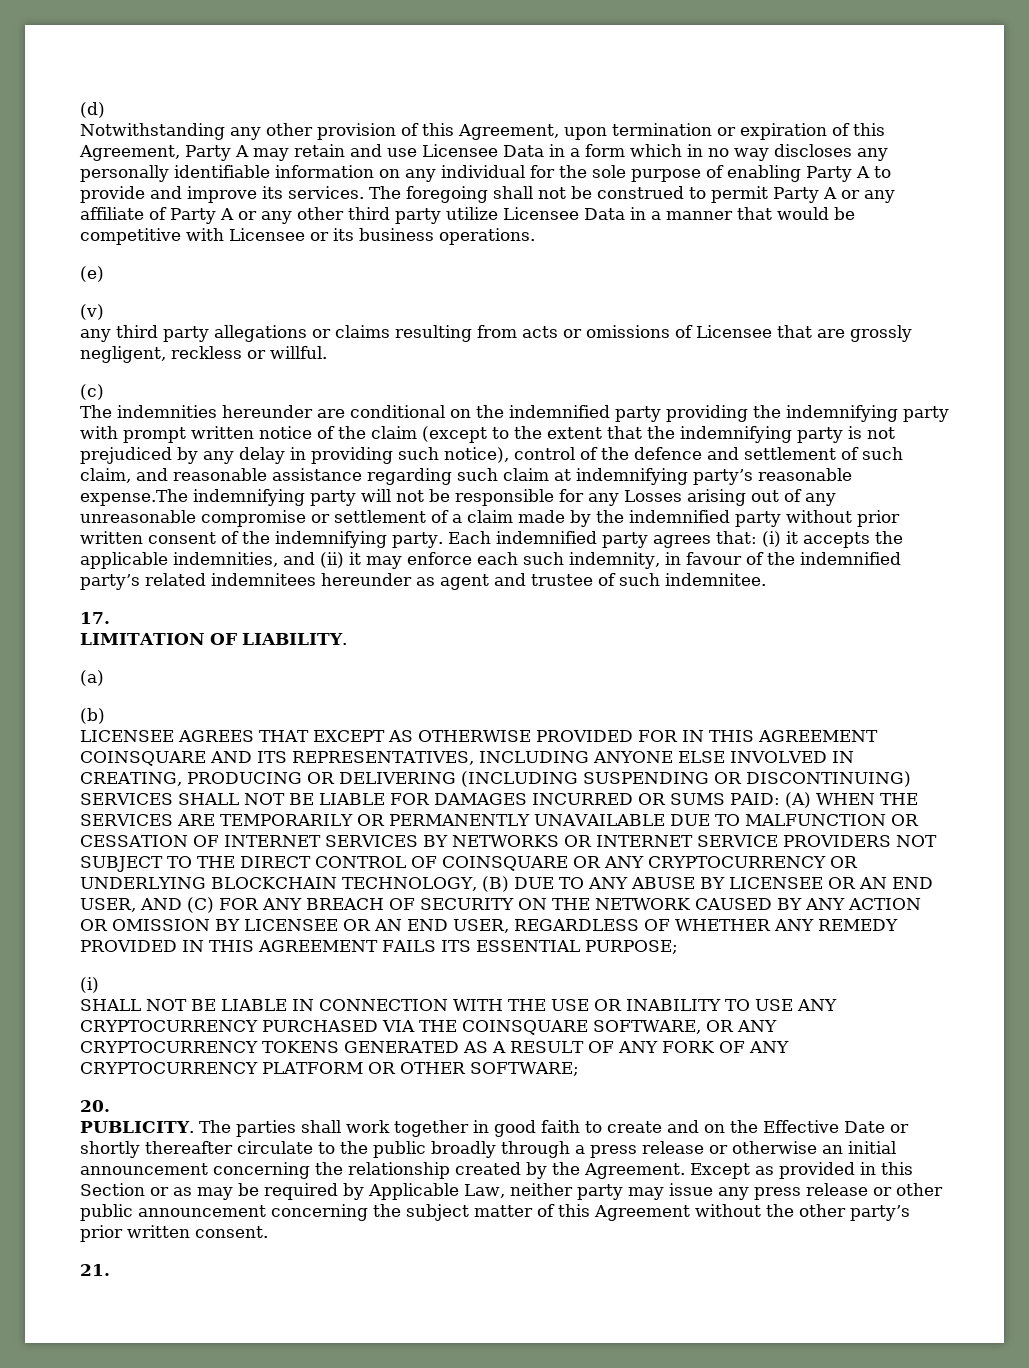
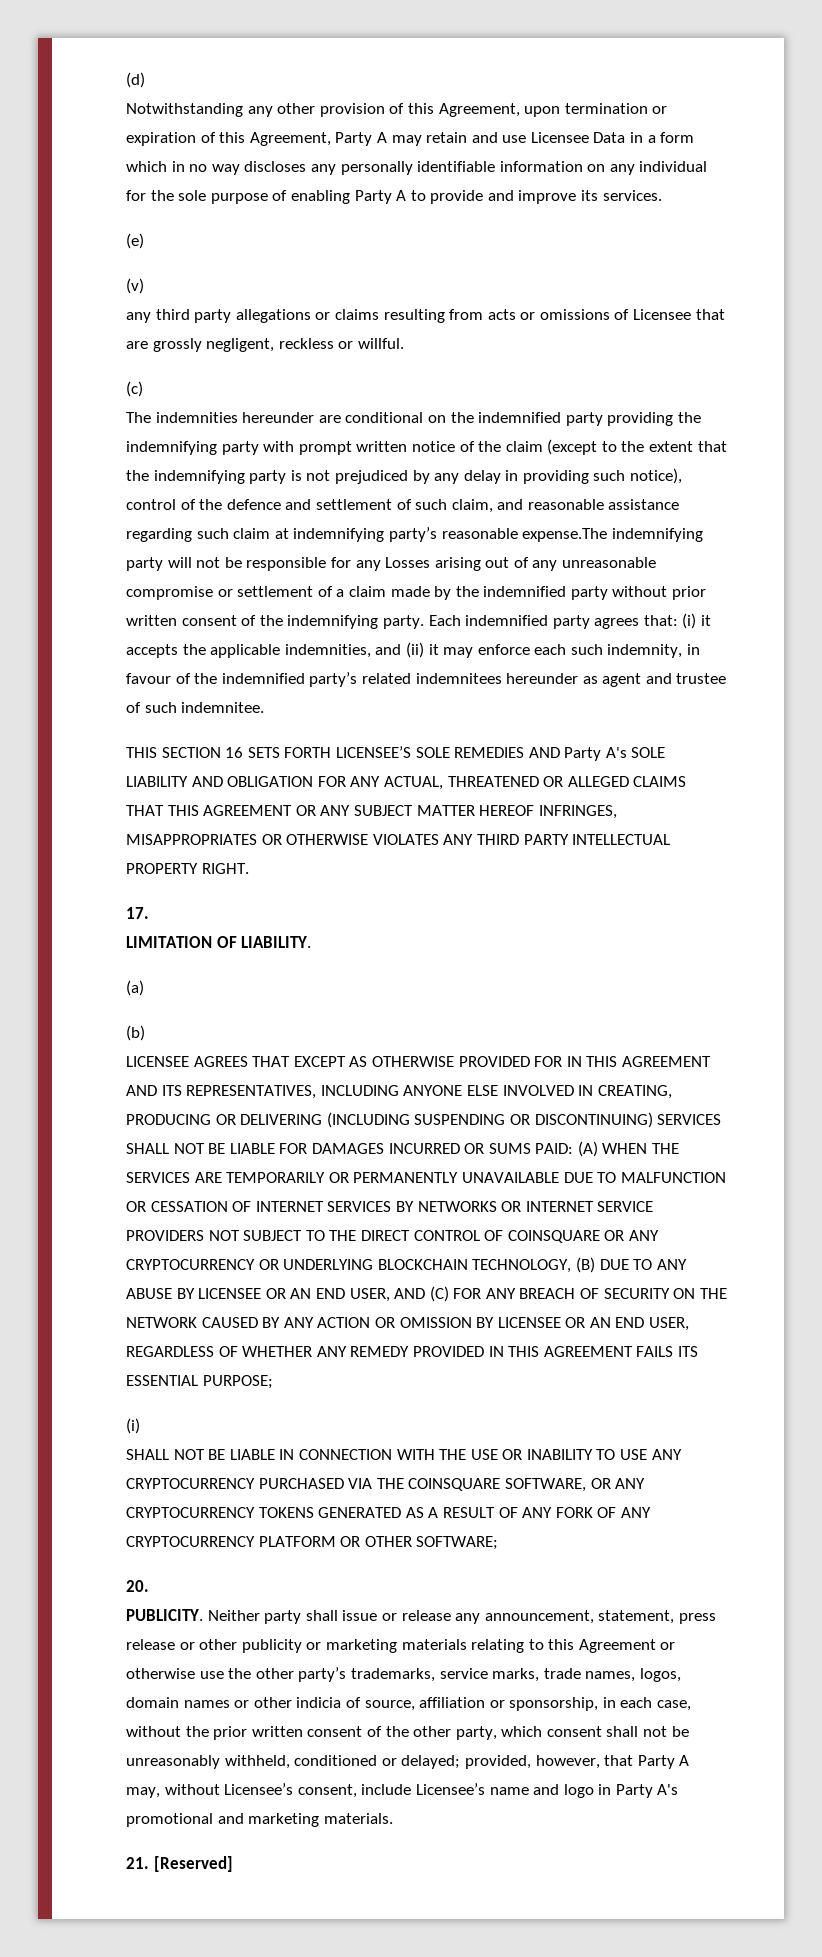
- The foregoing shall not be construed to permit Party A or any affiliate of Party A or any other third party utilize Licensee Data in a manner that would be competitive with Licensee or its business operations.
+ THIS SECTION 16 SETS FORTH LICENSEE’S SOLE REMEDIES AND Party A's SOLE LIABILITY AND OBLIGATION FOR ANY ACTUAL, THREATENED OR ALLEGED CLAIMS THAT THIS AGREEMENT OR ANY SUBJECT MATTER HEREOF INFRINGES, MISAPPROPRIATES OR OTHERWISE VIOLATES ANY THIRD PARTY INTELLECTUAL PROPERTY RIGHT.
- LICENSEE AGREES THAT EXCEPT AS OTHERWISE PROVIDED FOR IN THIS AGREEMENT COINSQUARE AND ITS REPRESENTATIVES, INCLUDING ANYONE ELSE INVOLVED IN CREATING, PRODUCING OR DELIVERING (INCLUDING SUSPENDING OR DISCONTINUING) SERVICES SHALL NOT BE LIABLE FOR DAMAGES INCURRED OR SUMS PAID:
+ LICENSEE AGREES THAT EXCEPT AS OTHERWISE PROVIDED FOR IN THIS AGREEMENT AND ITS REPRESENTATIVES, INCLUDING ANYONE ELSE INVOLVED IN CREATING, PRODUCING OR DELIVERING (INCLUDING SUSPENDING OR DISCONTINUING) SERVICES SHALL NOT BE LIABLE FOR DAMAGES INCURRED OR SUMS PAID:
- The parties shall work together in good faith to create and on the Effective Date or shortly thereafter circulate to the public broadly through a press release or otherwise an initial announcement concerning the relationship created by the Agreement. Except as provided in this Section or as may be required by Applicable Law, neither party may issue any press release or other public announcement concerning the subject matter of this Agreement without the other party’s prior written consent.
+ Neither party shall issue or release any announcement, statement, press release or other publicity or marketing materials relating to this Agreement or otherwise use the other party’s trademarks, service marks, trade names, logos, domain names or other indicia of source, affiliation or sponsorship, in each case, without the prior written consent of the other party, which consent shall not be unreasonably withheld, conditioned or delayed; provided, however, that Party A may, without Licensee’s consent, include Licensee’s name and logo in Party A's promotional and marketing materials.
- 21.
+ 21. [Reserved]

